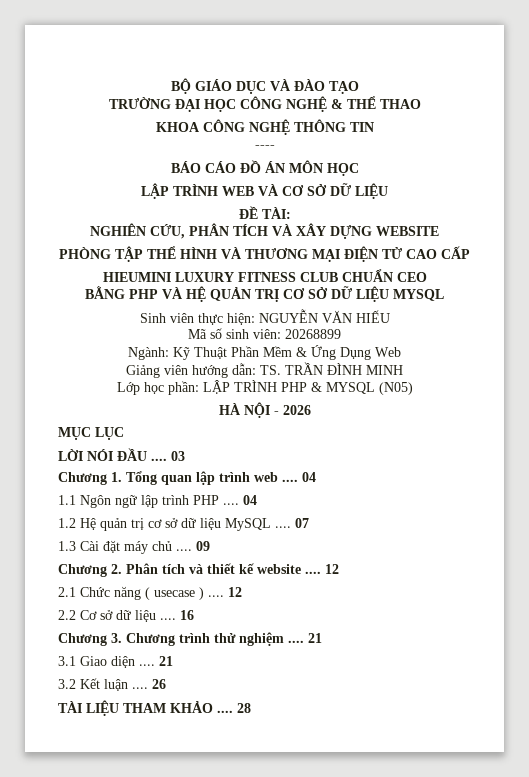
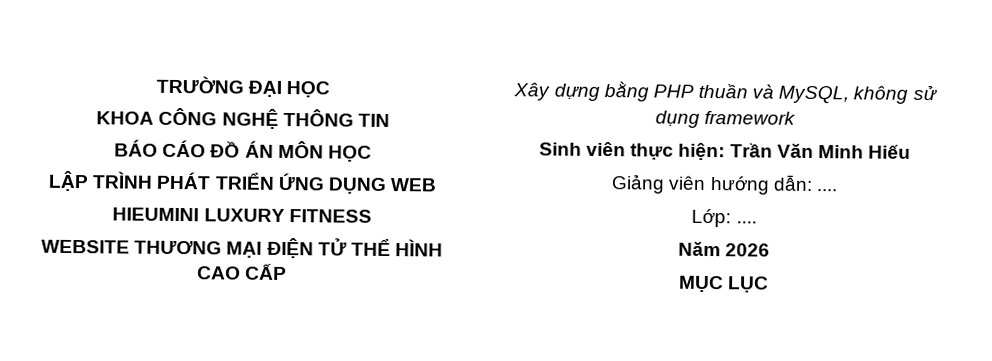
- BỘ GIÁO DỤC VÀ ĐÀO TẠO
- TRƯỜNG ĐẠI HỌC CÔNG NGHỆ & THỂ THAO
+ TRƯỜNG ĐẠI HỌC
- ----
- LẬP TRÌNH WEB VÀ CƠ SỞ DỮ LIỆU
- ĐỀ TÀI:
- NGHIÊN CỨU, PHÂN TÍCH VÀ XÂY DỰNG WEBSITE
- PHÒNG TẬP THỂ HÌNH VÀ THƯƠNG MẠI ĐIỆN TỬ CAO CẤP
+ LẬP TRÌNH PHÁT TRIỂN ỨNG DỤNG WEB
+ HIEUMINI LUXURY FITNESS
+ WEBSITE THƯƠNG MẠI ĐIỆN TỬ THỂ HÌNH CAO CẤP
- HIEUMINI LUXURY FITNESS CLUB CHUẨN CEO
- BẰNG PHP VÀ HỆ QUẢN TRỊ CƠ SỞ DỮ LIỆU MYSQL
- Sinh viên thực hiện: NGUYỄN VĂN HIẾU
- Mã số sinh viên: 20268899
- Ngành: Kỹ Thuật Phần Mềm & Ứng Dụng Web
- Giảng viên hướng dẫn: TS. TRẦN ĐÌNH MINH
- Lớp học phần: LẬP TRÌNH PHP & MYSQL (N05)
- HÀ NỘI - 2026
+ Xây dựng bằng PHP thuần và MySQL, không sử dụng framework
+ Sinh viên thực hiện: Trần Văn Minh Hiếu
+ Giảng viên hướng dẫn: ....
+ Lớp: ....
+ Năm 2026
  MỤC LỤC
- LỜI NÓI ĐẦU .... 03
- Chương 1. Tổng quan lập trình web .... 04
- 1.1 Ngôn ngữ lập trình PHP .... 04
- 1.2 Hệ quản trị cơ sở dữ liệu MySQL .... 07
- 1.3 Cài đặt máy chủ .... 09
- Chương 2. Phân tích và thiết kế website .... 12
- 2.1 Chức năng ( usecase ) .... 12
- 2.2 Cơ sở dữ liệu .... 16
- Chương 3. Chương trình thử nghiệm .... 21
- 3.1 Giao diện .... 21
- 3.2 Kết luận .... 26
- TÀI LIỆU THAM KHẢO .... 28

